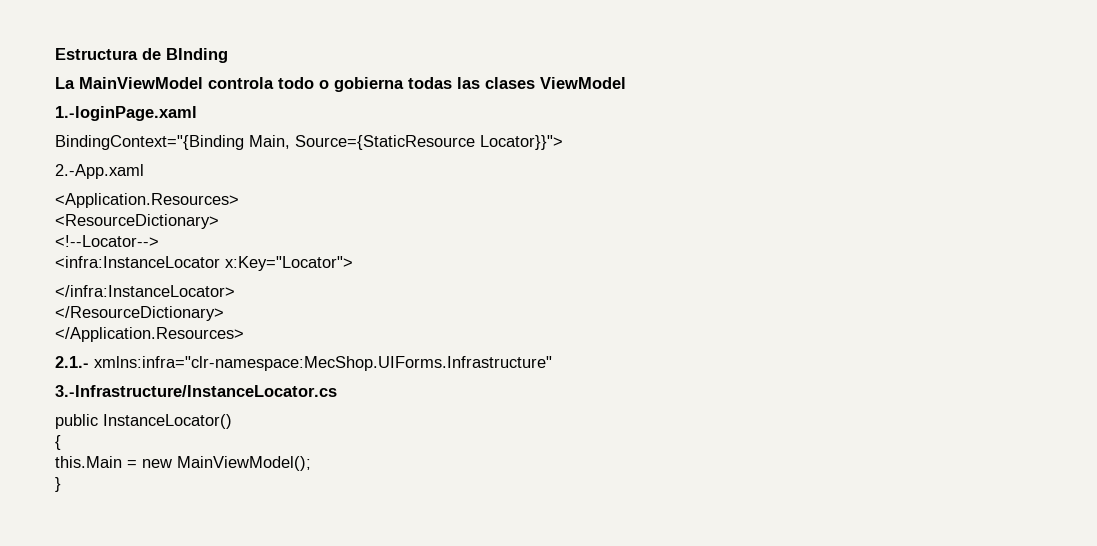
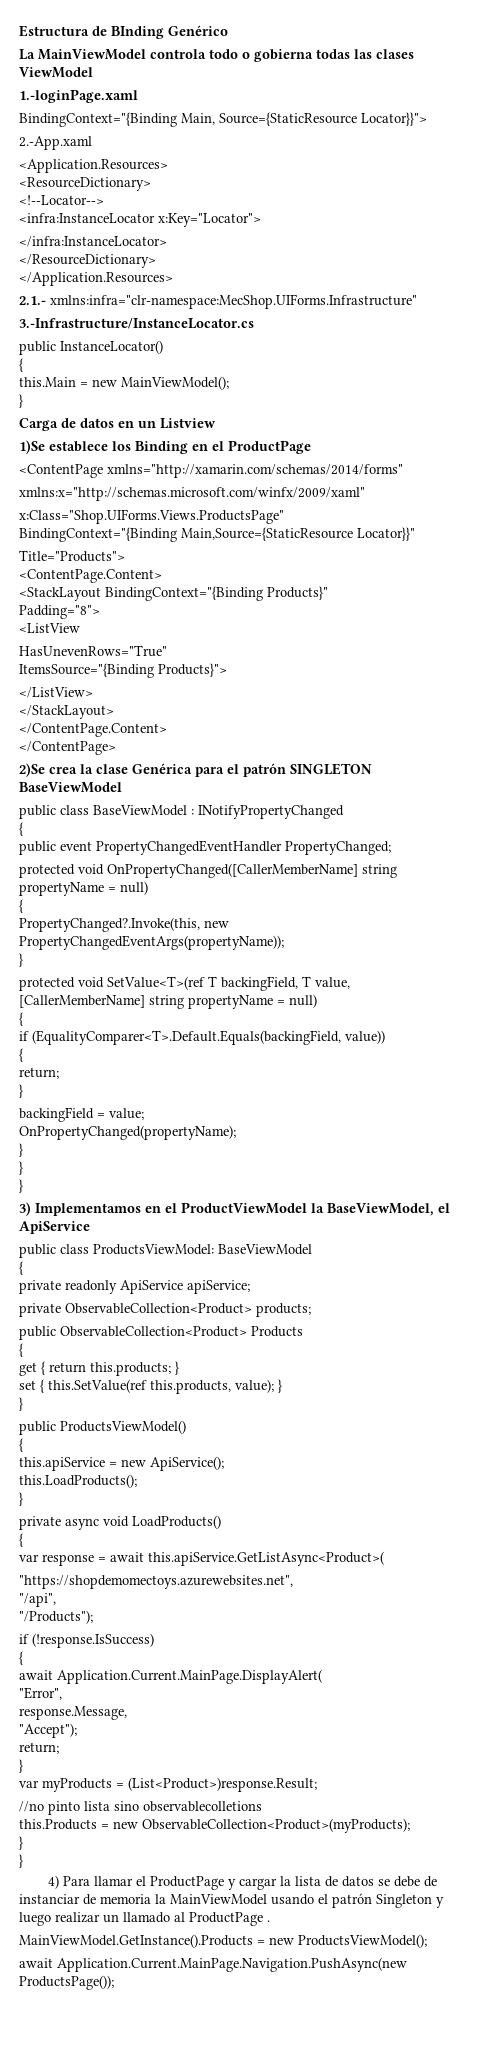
- Estructura de BInding
+ Estructura de BInding Genérico
+ Carga de datos en un Listview
+ 1)Se establece los Binding en el ProductPage
+ <ContentPage xmlns="http://xamarin.com/schemas/2014/forms"
+ xmlns:x="http://schemas.microsoft.com/winfx/2009/xaml"
+ x:Class="Shop.UIForms.Views.ProductsPage"
+ BindingContext="{Binding Main,Source={StaticResource Locator}}"
+ Title="Products">
+ <ContentPage.Content>
+ <StackLayout BindingContext="{Binding Products}"
+ Padding="8">
+ <ListView
+ HasUnevenRows="True"
+ ItemsSource="{Binding Products}">
+ </ListView>
+ </StackLayout>
+ </ContentPage.Content>
+ </ContentPage>
+ 2)Se crea la clase Genérica para el patrón SINGLETON BaseViewModel
+ public class BaseViewModel : INotifyPropertyChanged
+ {
+ public event PropertyChangedEventHandler PropertyChanged;
+ protected void OnPropertyChanged([CallerMemberName] string propertyName = null)
+ {
+ PropertyChanged?.Invoke(this, new PropertyChangedEventArgs(propertyName));
+ }
+ protected void SetValue<T>(ref T backingField, T value, [CallerMemberName] string propertyName = null)
+ {
+ if (EqualityComparer<T>.Default.Equals(backingField, value))
+ {
+ return;
+ }
+ backingField = value;
+ OnPropertyChanged(propertyName);
+ }
+ }
+ }
+ 3) Implementamos en el ProductViewModel la BaseViewModel, el ApiService
+ public class ProductsViewModel: BaseViewModel
+ {
+ private readonly ApiService apiService;
+ private ObservableCollection<Product> products;
+ public ObservableCollection<Product> Products
+ {
+ get { return this.products; }
+ set { this.SetValue(ref this.products, value); }
+ }
+ public ProductsViewModel()
+ {
+ this.apiService = new ApiService();
+ this.LoadProducts();
+ }
+ private async void LoadProducts()
+ {
+ var response = await this.apiService.GetListAsync<Product>(
+ "https://shopdemomectoys.azurewebsites.net",
+ "/api",
+ "/Products");
+ if (!response.IsSuccess)
+ {
+ await Application.Current.MainPage.DisplayAlert(
+ "Error",
+ response.Message,
+ "Accept");
+ return;
+ }
+ var myProducts = (List<Product>)response.Result;
+ //no pinto lista sino observablecolletions
+ this.Products = new ObservableCollection<Product>(myProducts);
+ }
+ }
+ 4) Para llamar el ProductPage y cargar la lista de datos se debe de instanciar de memoria la MainViewModel usando el patrón Singleton y luego realizar un llamado al ProductPage .
+ MainViewModel.GetInstance().Products = new ProductsViewModel();
+ await Application.Current.MainPage.Navigation.PushAsync(new ProductsPage());

